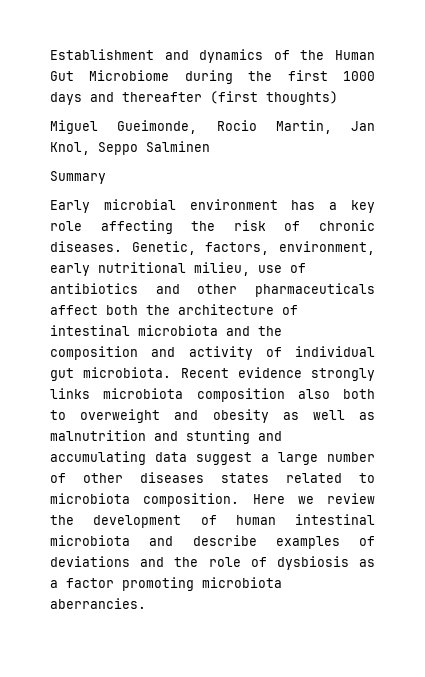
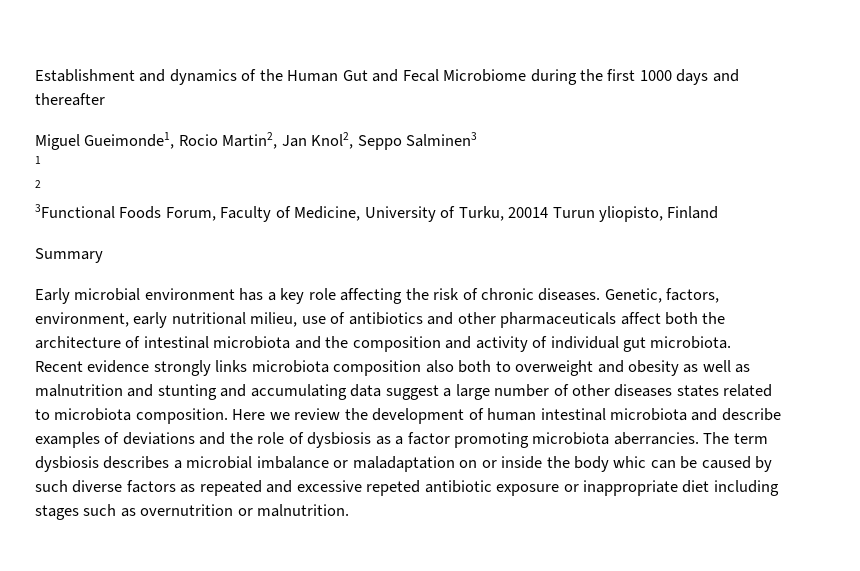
- Establishment and dynamics of the Human Gut Microbiome during the first 1000 days and thereafter (first thoughts)
+ Establishment and dynamics of the Human Gut and Fecal Microbiome during the first 1000 days and thereafter
- Miguel Gueimonde, Rocio Martin, Jan Knol, Seppo Salminen
+ Miguel Gueimonde1, Rocio Martin2, Jan Knol2, Seppo Salminen3
+ 1
+ 2
+ 3Functional Foods Forum, Faculty of Medicine, University of Turku, 20014 Turun yliopisto, Finland
+ The term dysbiosis describes a microbial imbalance or maladaptation on or inside the body whic can be caused by such diverse factors as repeated and excessive repeted antibiotic exposure or inappropriate diet including stages such as overnutrition or malnutrition.

